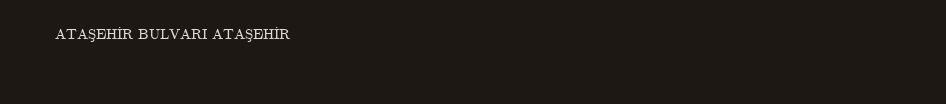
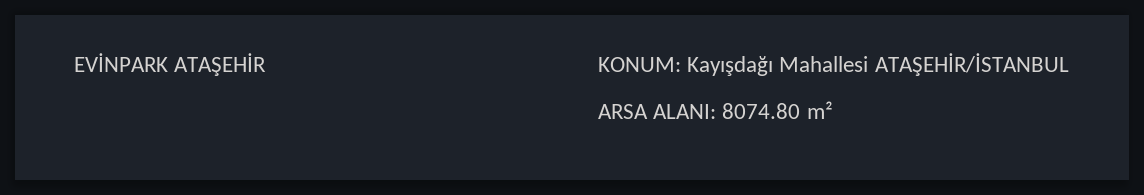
- ATAŞEHİR BULVARI ATAŞEHİR
+ EVİNPARK ATAŞEHİR
+ KONUM: Kayışdağı Mahallesi ATAŞEHİR/İSTANBUL
+ ARSA ALANI: 8074.80 m²

